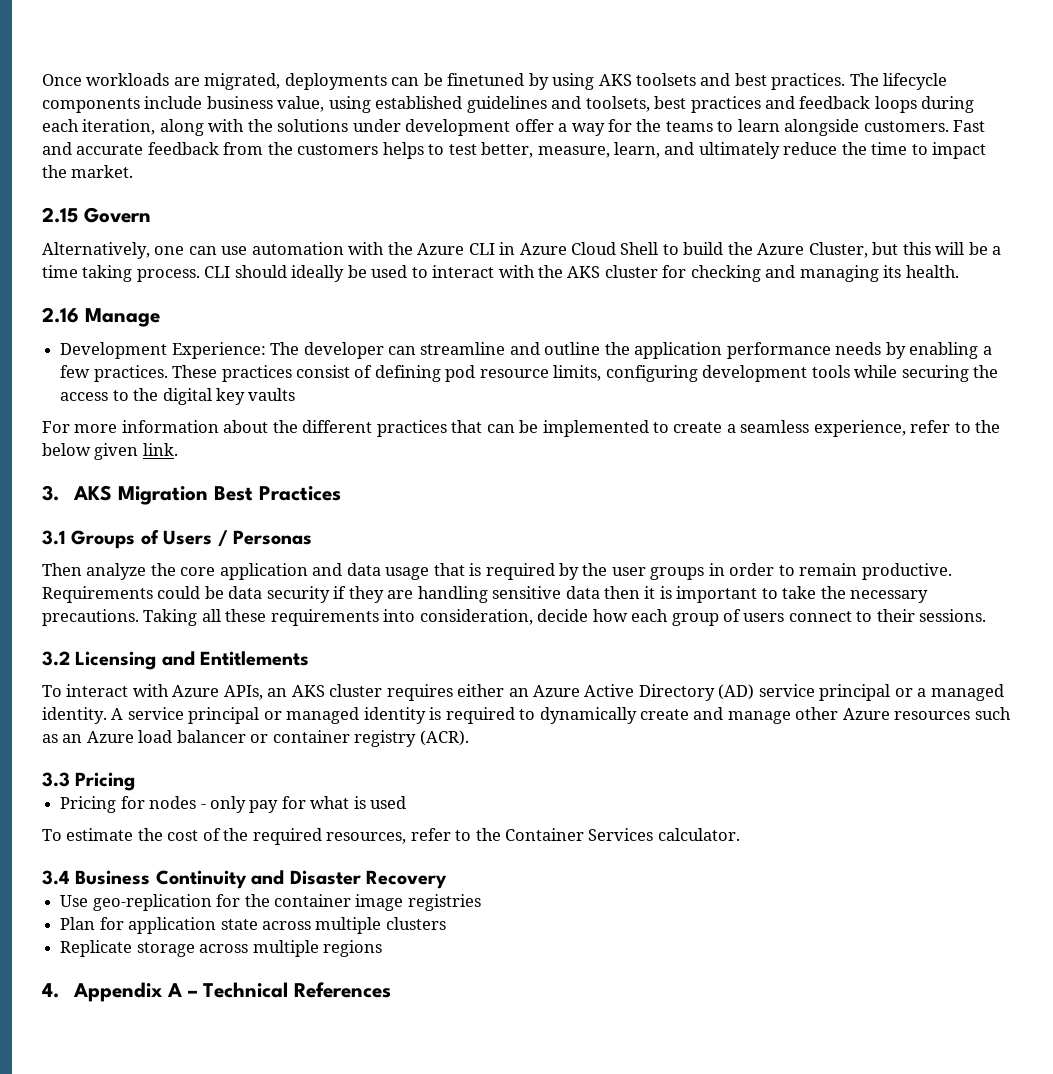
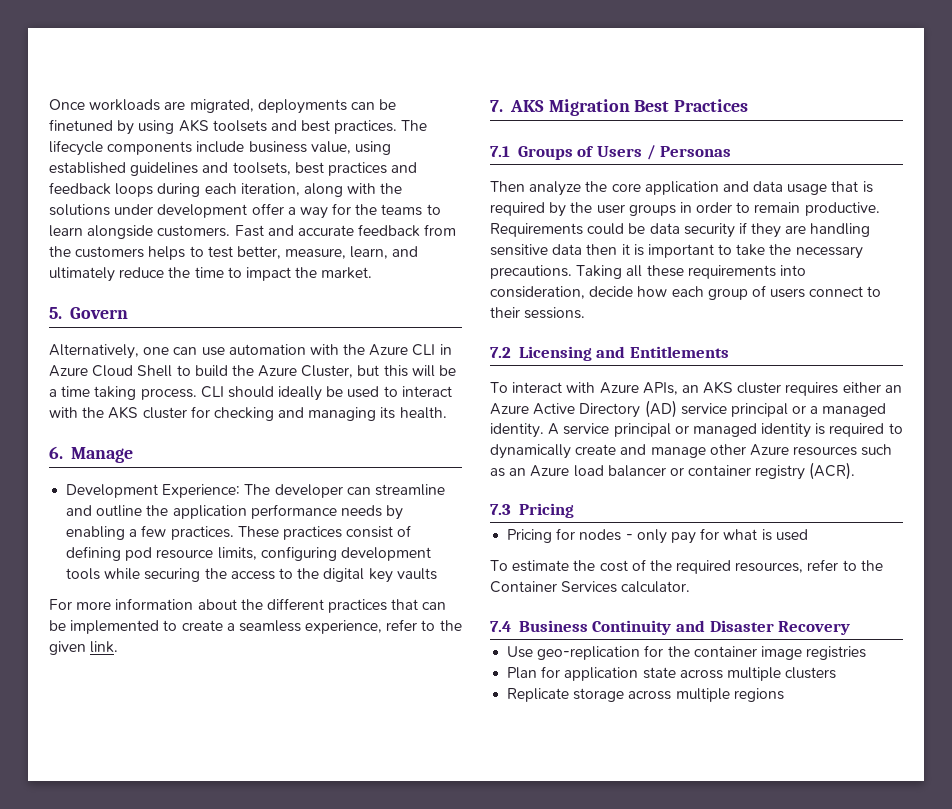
- 2.15 Govern
+ 5. Govern
- 2.16 Manage
+ 6. Manage
- For more information about the different practices that can be implemented to create a seamless experience, refer to the below given link.
+ For more information about the different practices that can be implemented to create a seamless experience, refer to the given link.
- 3. AKS Migration Best Practices
+ 7. AKS Migration Best Practices
- 3.1 Groups of Users / Personas
+ 7.1 Groups of Users / Personas
- 3.2 Licensing and Entitlements
+ 7.2 Licensing and Entitlements
- 3.3 Pricing
+ 7.3 Pricing
- 3.4 Business Continuity and Disaster Recovery
+ 7.4 Business Continuity and Disaster Recovery
- 4. Appendix A – Technical References

